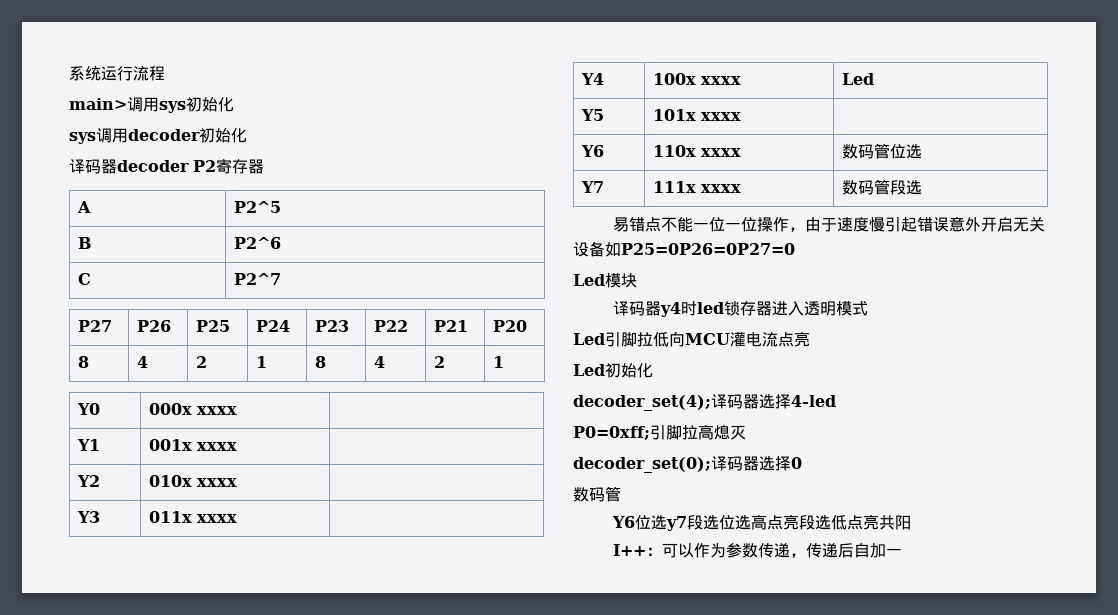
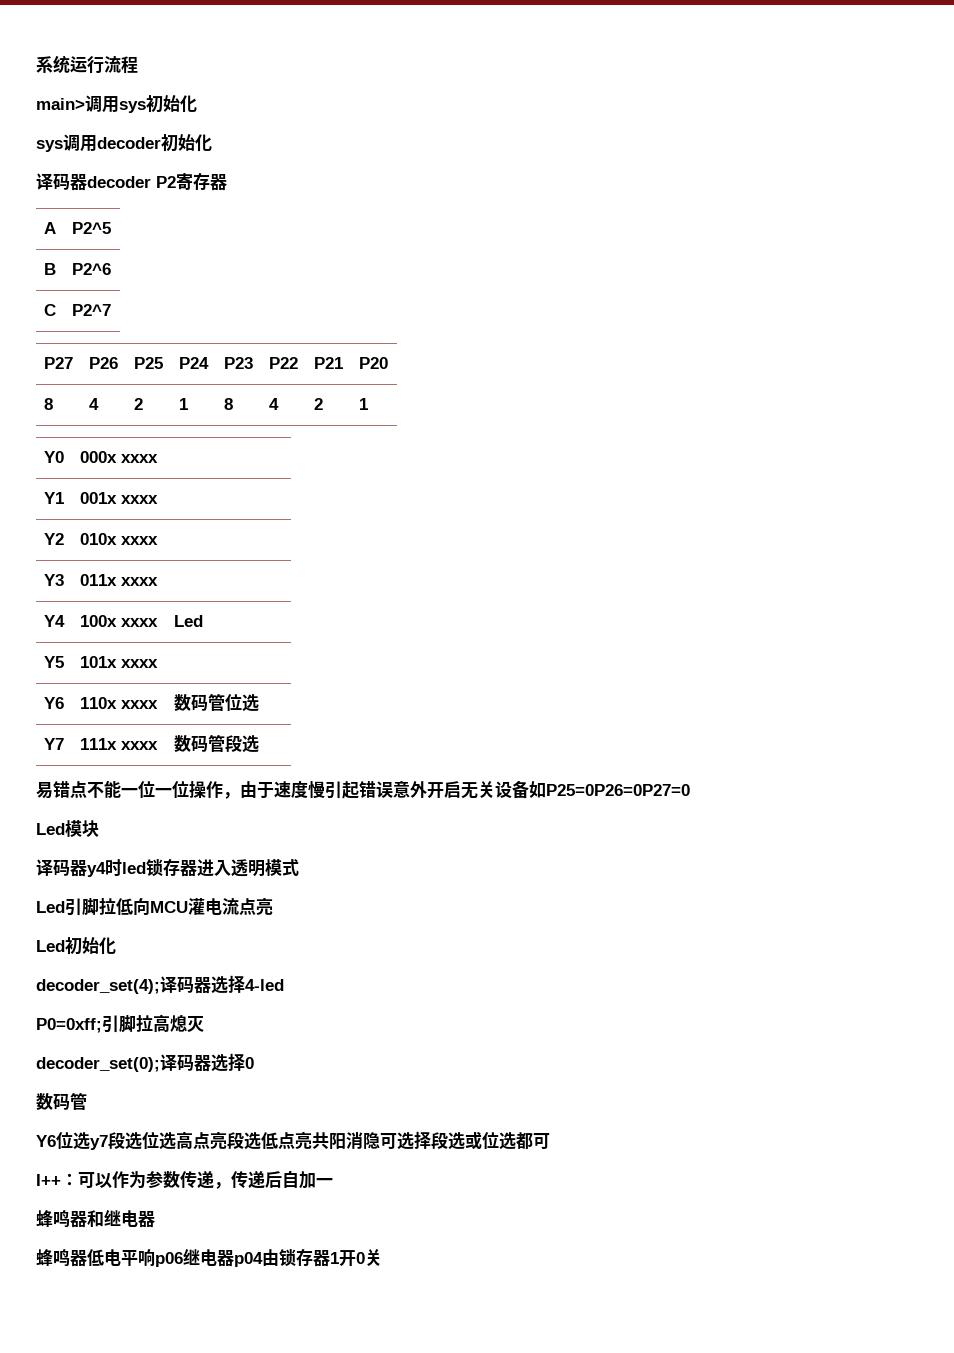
- Y6位选y7段选位选高点亮段选低点亮共阳
+ Y6位选y7段选位选高点亮段选低点亮共阳消隐可选择段选或位选都可
+ 蜂鸣器和继电器
+ 蜂鸣器低电平响p06继电器p04由锁存器1开0关

